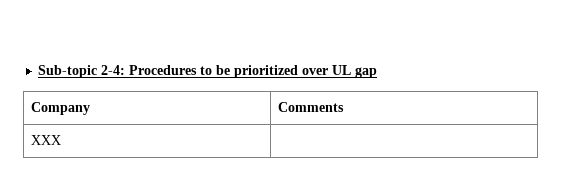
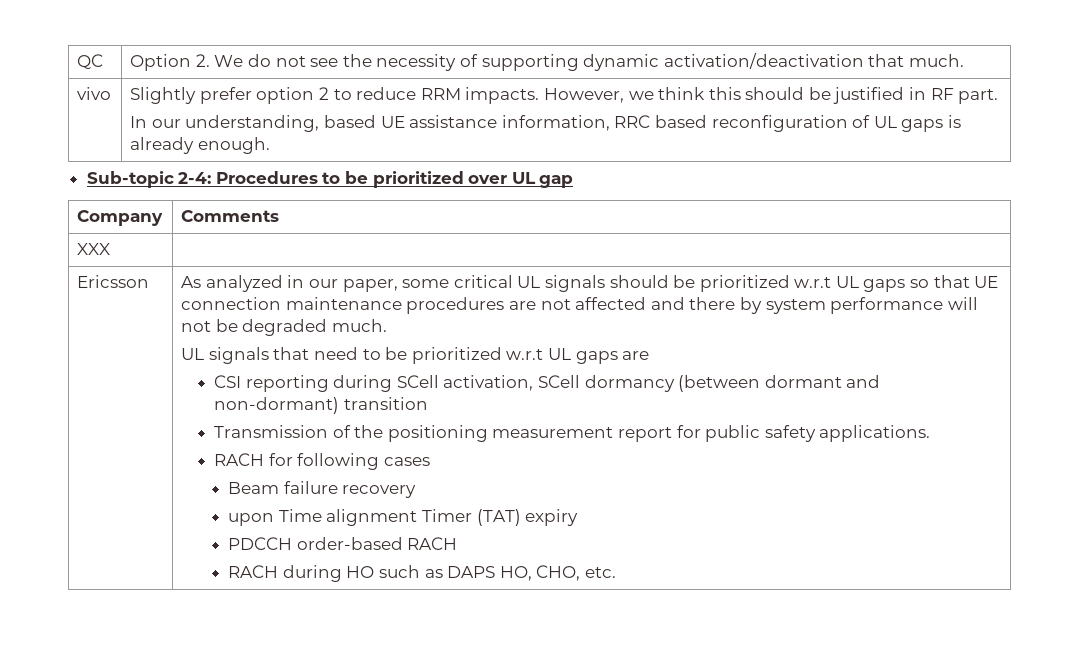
+ QC | Option 2. We do not see the necessity of supporting dynamic activation/deactivation that much.
+ vivo | Slightly prefer option 2 to reduce RRM impacts. However, we think this should be justified in RF part.
+ In our understanding, based UE assistance information, RRC based reconfiguration of UL gaps is already enough.
+ Ericsson | As analyzed in our paper, some critical UL signals should be prioritized w.r.t UL gaps so that UE connection maintenance procedures are not affected and there by system performance will not be degraded much.
+ UL signals that need to be prioritized w.r.t UL gaps are
+ CSI reporting during SCell activation, SCell dormancy (between dormant and non-dormant) transition
+ Transmission of the positioning measurement report for public safety applications.
+ RACH for following cases
+ Beam failure recovery
+ upon Time alignment Timer (TAT) expiry
+ PDCCH order-based RACH
+ RACH during HO such as DAPS HO, CHO, etc.

